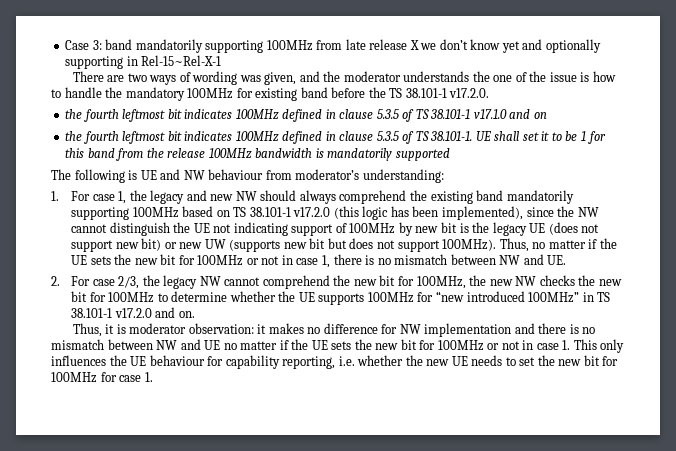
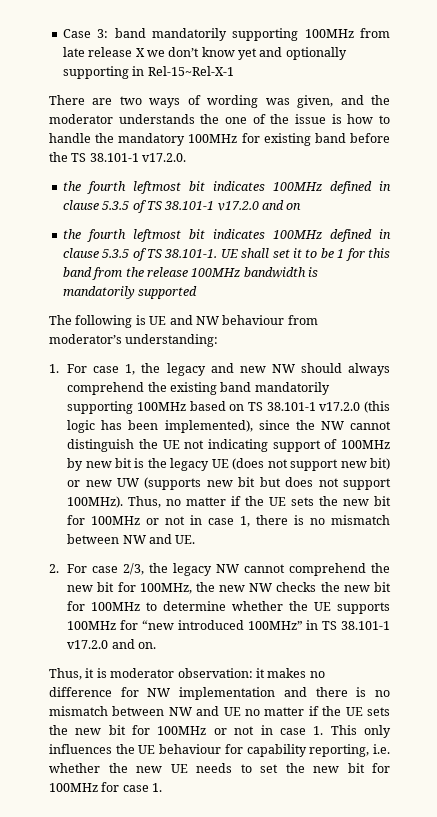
- the fourth leftmost bit indicates 100MHz defined in clause 5.3.5 of TS 38.101-1 v17.1.0 and on
+ the fourth leftmost bit indicates 100MHz defined in clause 5.3.5 of TS 38.101-1 v17.2.0 and on

